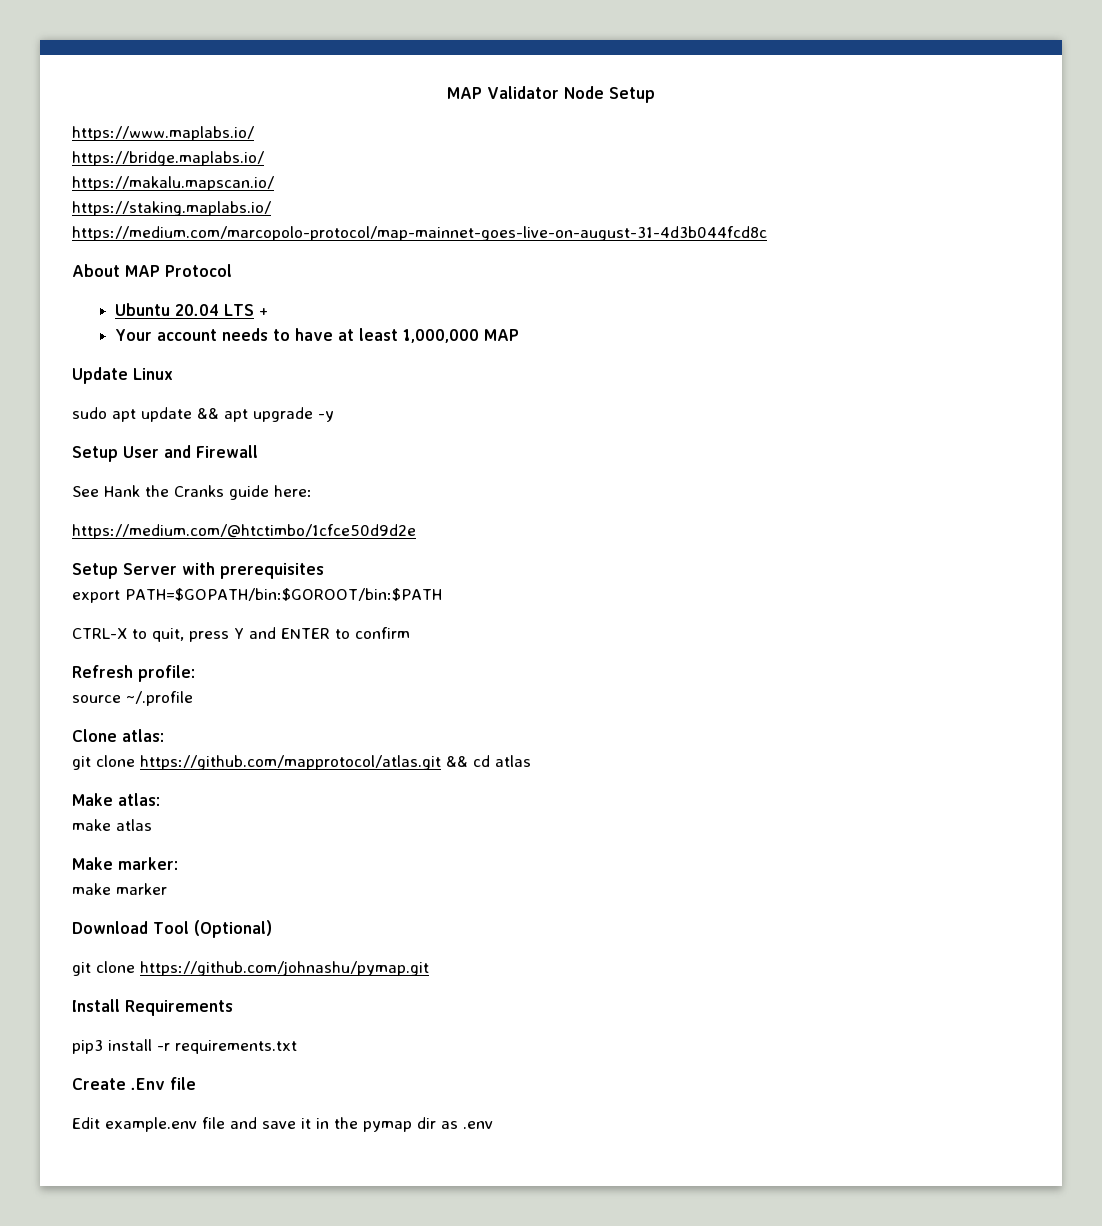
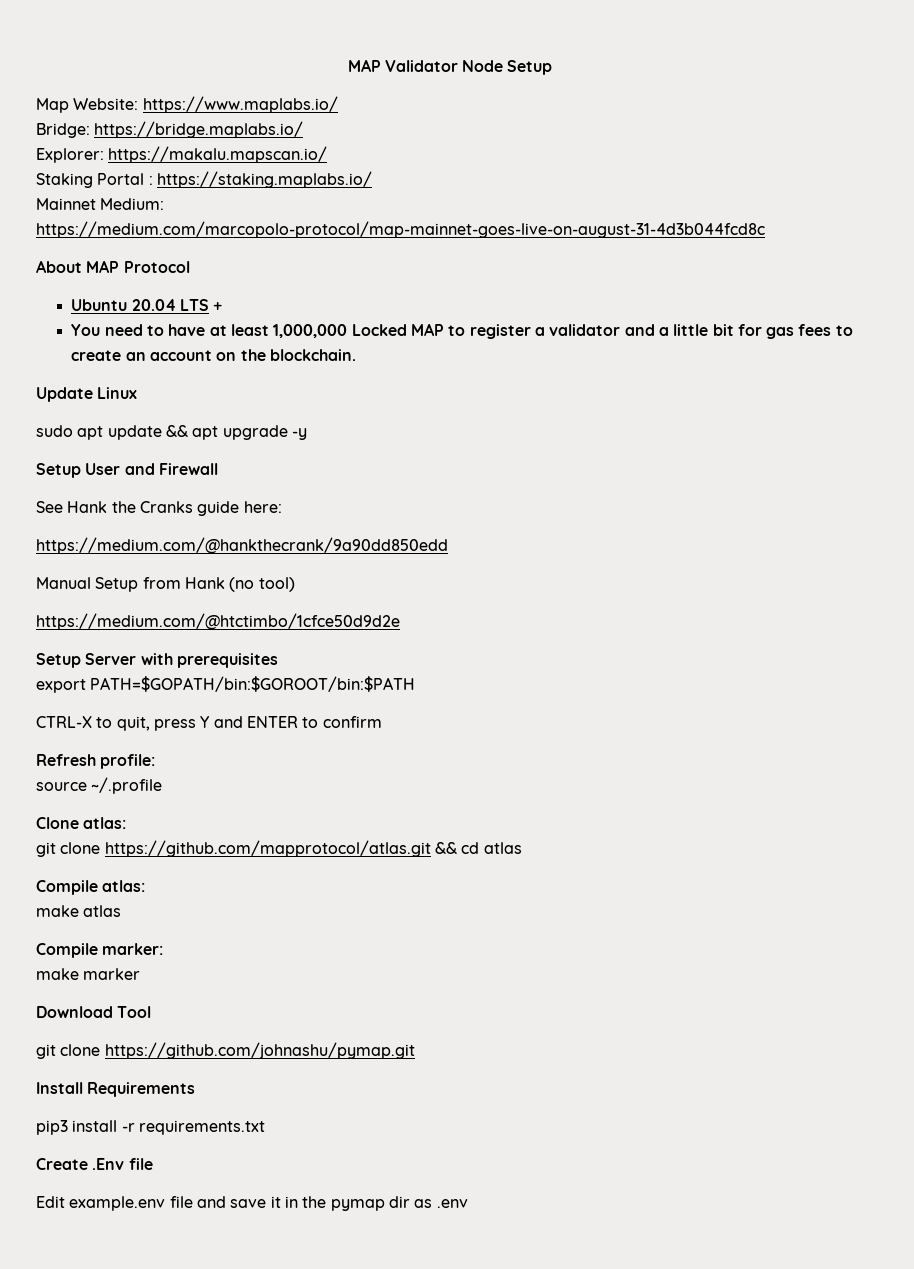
- https://www.maplabs.io/
+ Map Website: https://www.maplabs.io/
- https://bridge.maplabs.io/
+ Bridge: https://bridge.maplabs.io/
- https://makalu.mapscan.io/
+ Explorer: https://makalu.mapscan.io/
- https://staking.maplabs.io/
+ Staking Portal : https://staking.maplabs.io/
- https://medium.com/marcopolo-protocol/map-mainnet-goes-live-on-august-31-4d3b044fcd8c
+ Mainnet Medium: https://medium.com/marcopolo-protocol/map-mainnet-goes-live-on-august-31-4d3b044fcd8c
- Your account needs to have at least 1,000,000 MAP
+ You need to have at least 1,000,000 Locked MAP to register a validator and a little bit for gas fees to create an account on the blockchain.
+ https://medium.com/@hankthecrank/9a90dd850edd
+ Manual Setup from Hank (no tool)
- Make atlas:
+ Compile atlas:
- Make marker:
+ Compile marker:
- Download Tool (Optional)
+ Download Tool

